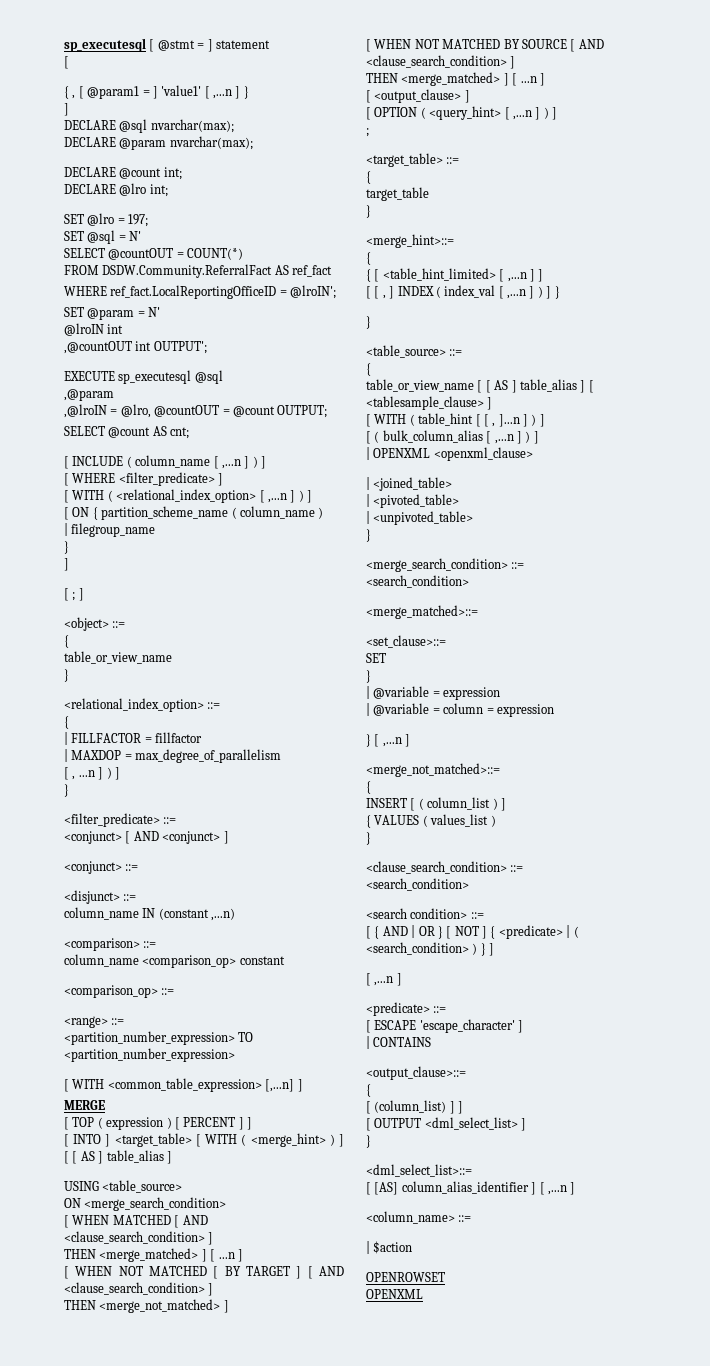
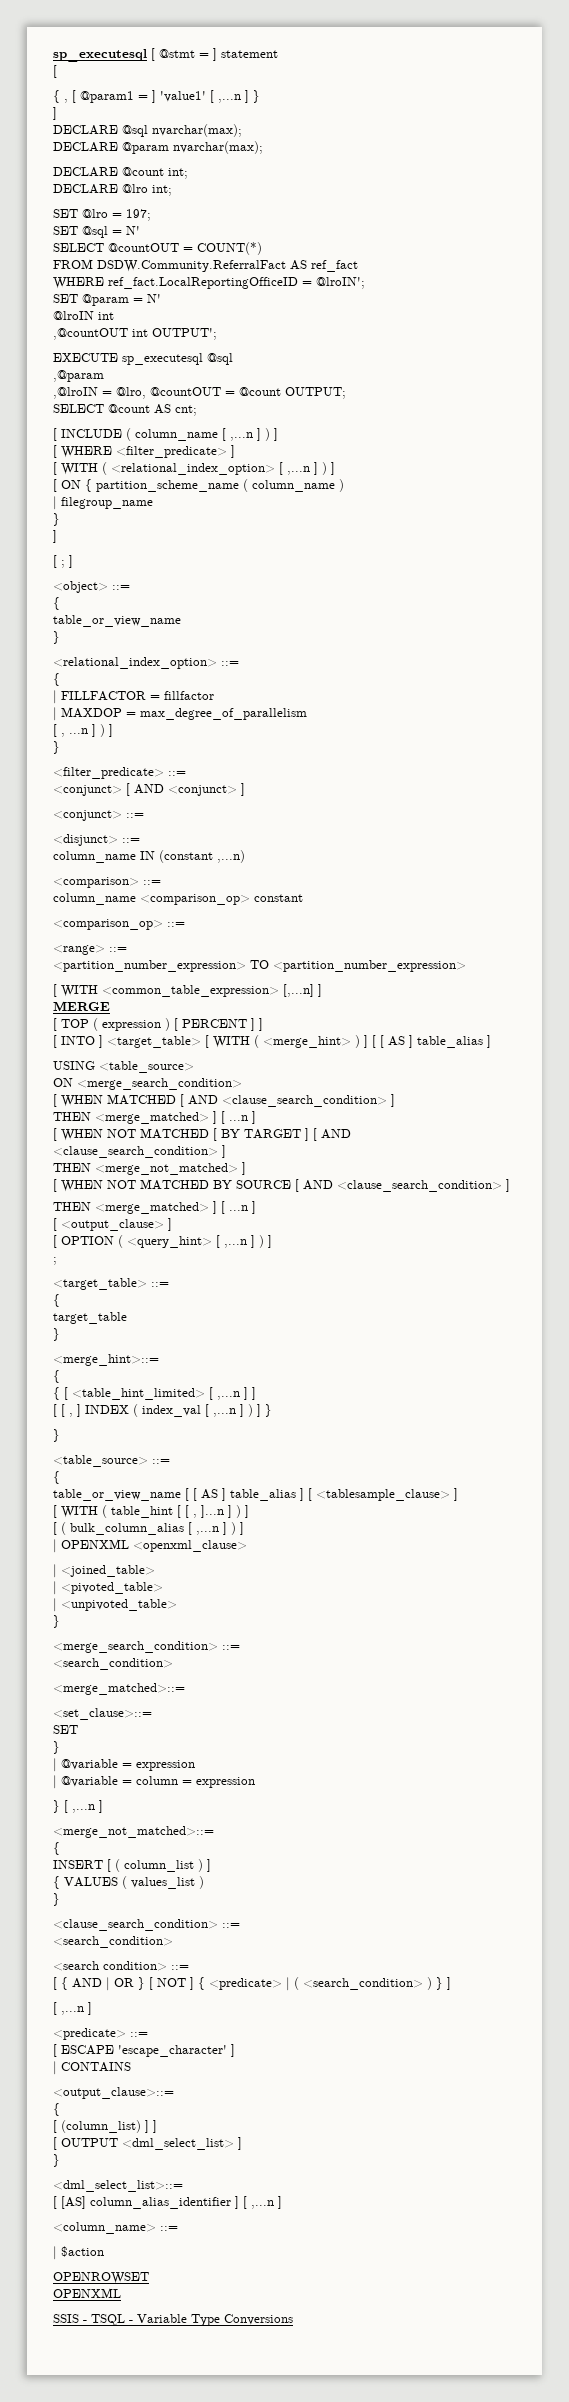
+ SSIS - TSQL - Variable Type Conversions

